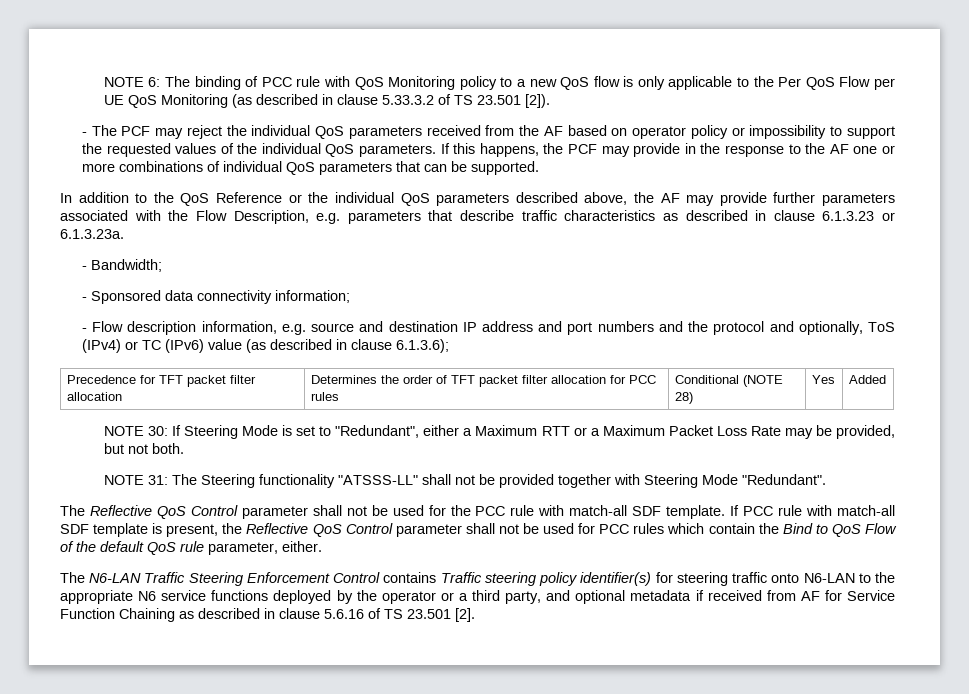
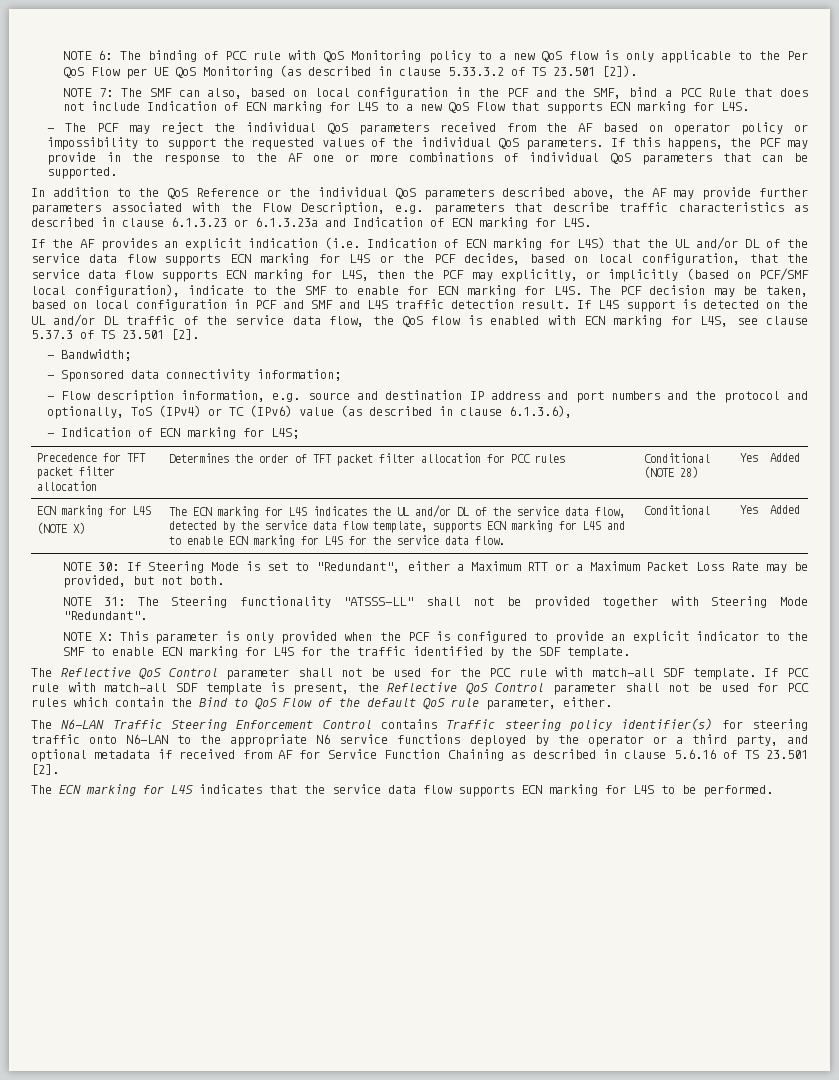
+ NOTE 7: The SMF can also, based on local configuration in the PCF and the SMF, bind a PCC Rule that does not include Indication of ECN marking for L4S to a new QoS Flow that supports ECN marking for L4S.
- In addition to the QoS Reference or the individual QoS parameters described above, the AF may provide further parameters associated with the Flow Description, e.g. parameters that describe traffic characteristics as described in clause 6.1.3.23 or 6.1.3.23a.
+ In addition to the QoS Reference or the individual QoS parameters described above, the AF may provide further parameters associated with the Flow Description, e.g. parameters that describe traffic characteristics as described in clause 6.1.3.23 or 6.1.3.23a and Indication of ECN marking for L4S.
+ If the AF provides an explicit indication (i.e. Indication of ECN marking for L4S) that the UL and/or DL of the service data flow supports ECN marking for L4S or the PCF decides, based on local configuration, that the service data flow supports ECN marking for L4S, then the PCF may explicitly, or implicitly (based on PCF/SMF local configuration), indicate to the SMF to enable for ECN marking for L4S. The PCF decision may be taken, based on local configuration in PCF and SMF and L4S traffic detection result. If L4S support is detected on the UL and/or DL traffic of the service data flow, the QoS flow is enabled with ECN marking for L4S, see clause 5.37.3 of TS 23.501 [2].
- - Flow description information, e.g. source and destination IP address and port numbers and the protocol and optionally, ToS (IPv4) or TC (IPv6) value (as described in clause 6.1.3.6);
+ - Flow description information, e.g. source and destination IP address and port numbers and the protocol and optionally, ToS (IPv4) or TC (IPv6) value (as described in clause 6.1.3.6),
+ - Indication of ECN marking for L4S;
  Precedence for TFT packet filter allocation | Determines the order of TFT packet filter allocation for PCC rules | Conditional (NOTE 28) | Yes | Added
+ ECN marking for L4S
+ (NOTE X) | The ECN marking for L4S indicates the UL and/or DL of the service data flow, detected by the service data flow template, supports ECN marking for L4S and to enable ECN marking for L4S for the service data flow. | Conditional | Yes | Added
+ NOTE X: This parameter is only provided when the PCF is configured to provide an explicit indicator to the SMF to enable ECN marking for L4S for the traffic identified by the SDF template.
+ The ECN marking for L4S indicates that the service data flow supports ECN marking for L4S to be performed.

